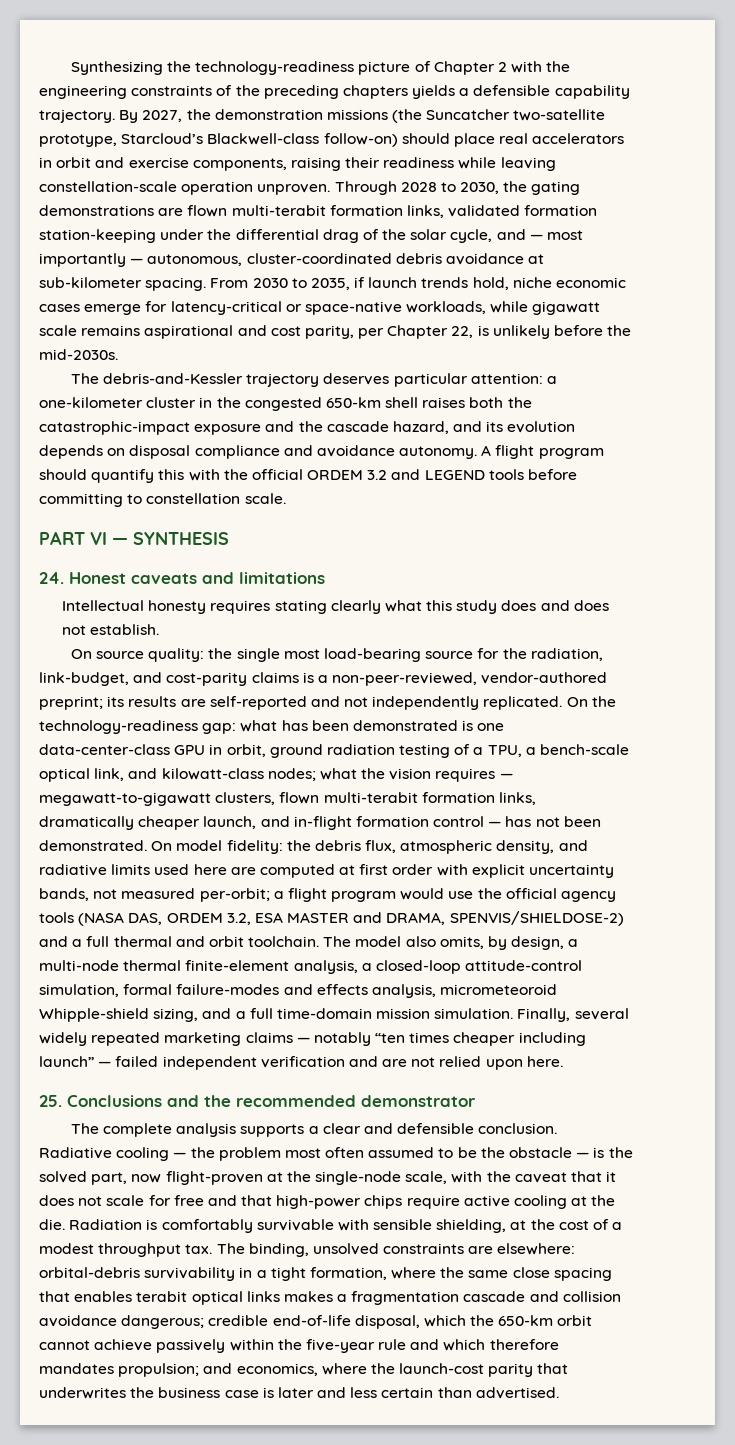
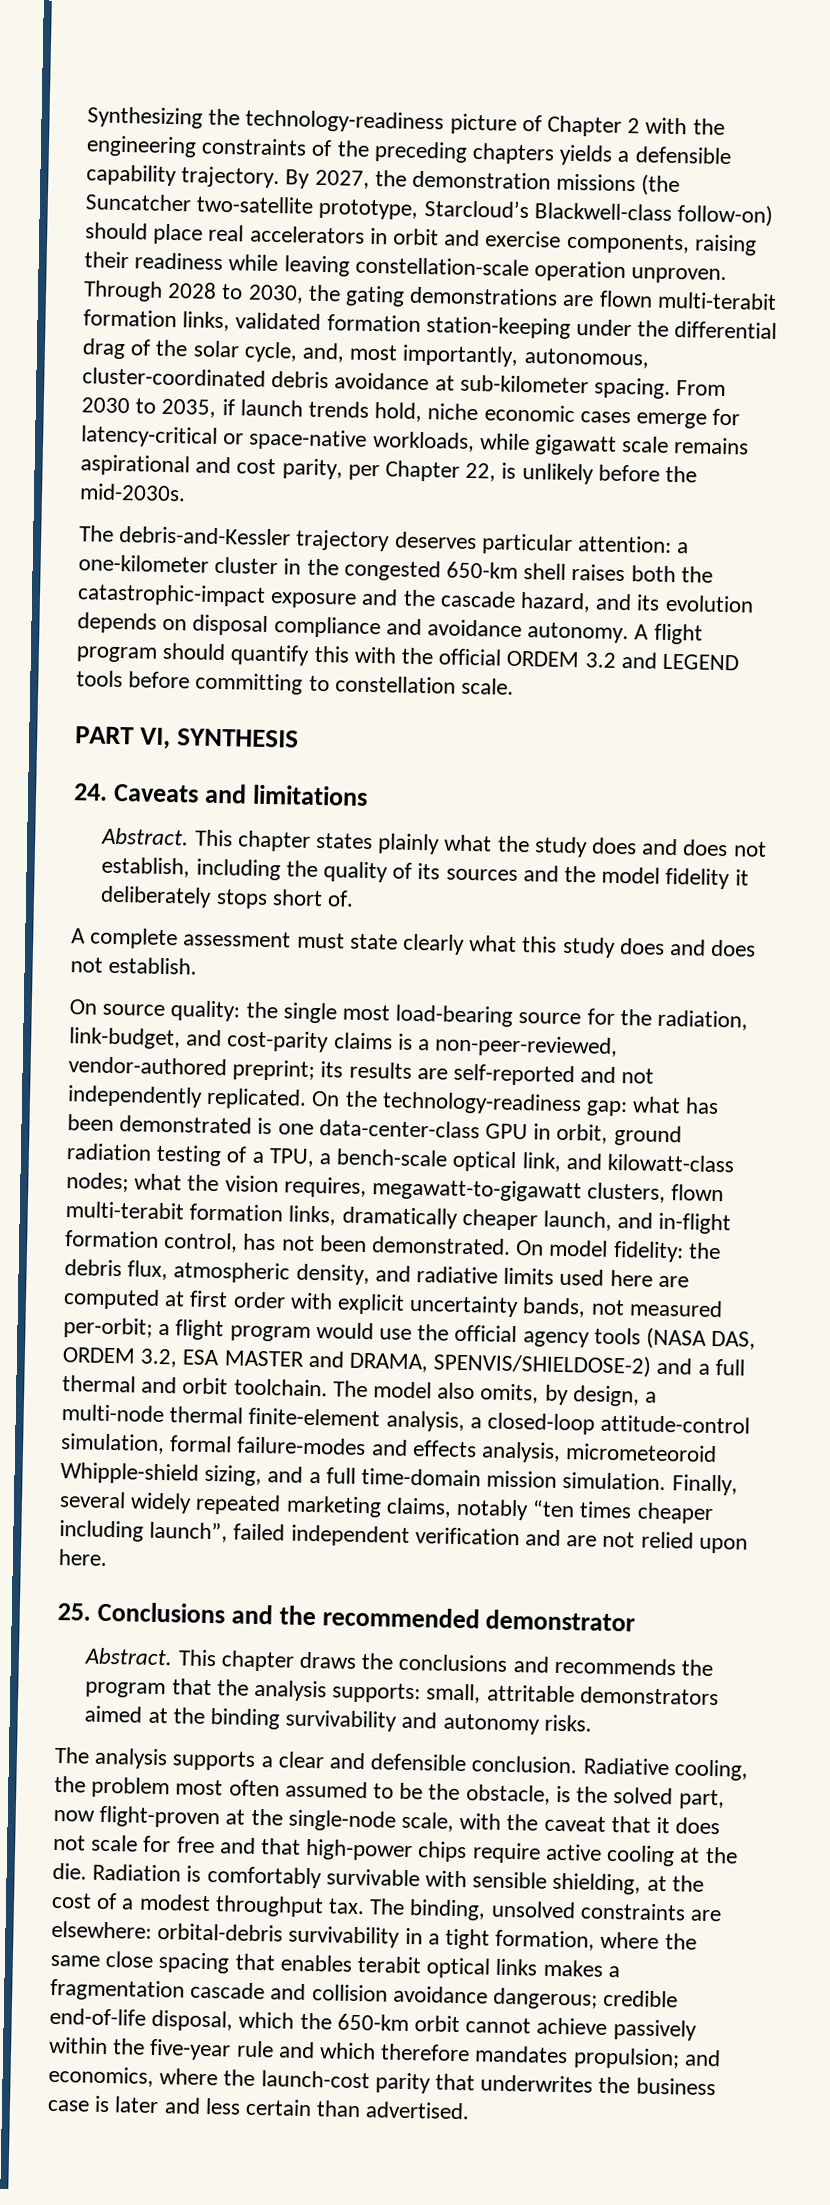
- Through 2028 to 2030, the gating demonstrations are flown multi-terabit formation links, validated formation station-keeping under the differential drag of the solar cycle, and — most importantly — autonomous, cluster-coordinated debris avoidance at sub-kilometer spacing.
+ Through 2028 to 2030, the gating demonstrations are flown multi-terabit formation links, validated formation station-keeping under the differential drag of the solar cycle, and, most importantly, autonomous, cluster-coordinated debris avoidance at sub-kilometer spacing.
- PART VI — SYNTHESIS
+ PART VI, SYNTHESIS
- 24. Honest caveats and limitations
+ 24. Caveats and limitations
- Intellectual honesty requires stating clearly what this study does and does not establish.
+ Abstract. This chapter states plainly what the study does and does not establish, including the quality of its sources and the model fidelity it deliberately stops short of.
+ A complete assessment must state clearly what this study does and does not establish.
- On the technology-readiness gap: what has been demonstrated is one data-center-class GPU in orbit, ground radiation testing of a TPU, a bench-scale optical link, and kilowatt-class nodes; what the vision requires — megawatt-to-gigawatt clusters, flown multi-terabit formation links, dramatically cheaper launch, and in-flight formation control — has not been demonstrated.
+ On the technology-readiness gap: what has been demonstrated is one data-center-class GPU in orbit, ground radiation testing of a TPU, a bench-scale optical link, and kilowatt-class nodes; what the vision requires, megawatt-to-gigawatt clusters, flown multi-terabit formation links, dramatically cheaper launch, and in-flight formation control, has not been demonstrated.
- Finally, several widely repeated marketing claims — notably “ten times cheaper including launch” — failed independent verification and are not relied upon here.
+ Finally, several widely repeated marketing claims, notably “ten times cheaper including launch”, failed independent verification and are not relied upon here.
- The complete analysis supports a clear and defensible conclusion.
+ Abstract. This chapter draws the conclusions and recommends the program that the analysis supports: small, attritable demonstrators aimed at the binding survivability and autonomy risks.
+ The analysis supports a clear and defensible conclusion.
- Radiative cooling — the problem most often assumed to be the obstacle — is the solved part, now flight-proven at the single-node scale, with the caveat that it does not scale for free and that high-power chips require active cooling at the die.
+ Radiative cooling, the problem most often assumed to be the obstacle, is the solved part, now flight-proven at the single-node scale, with the caveat that it does not scale for free and that high-power chips require active cooling at the die.

